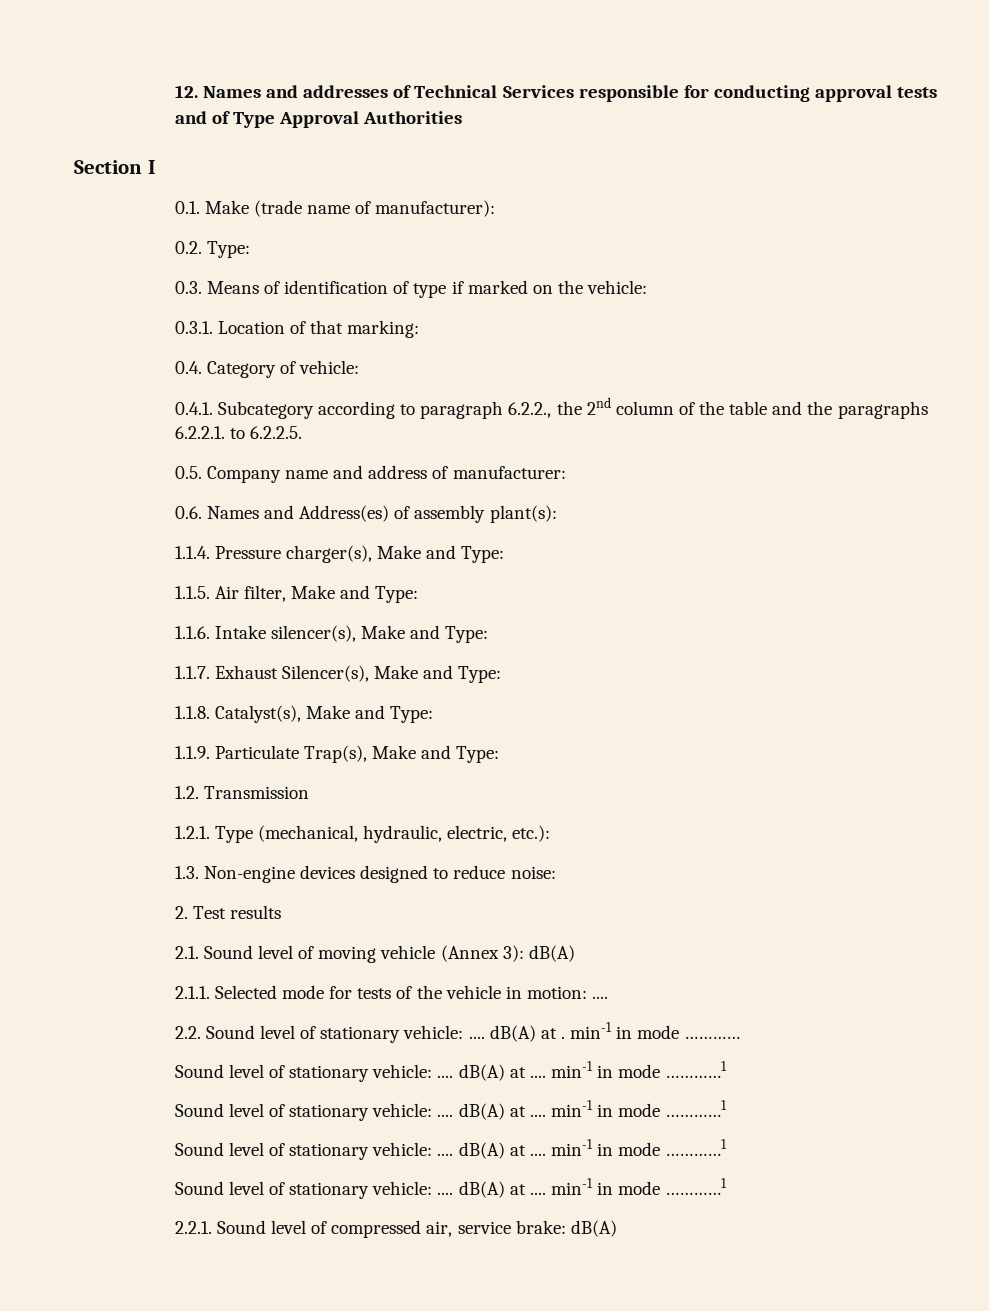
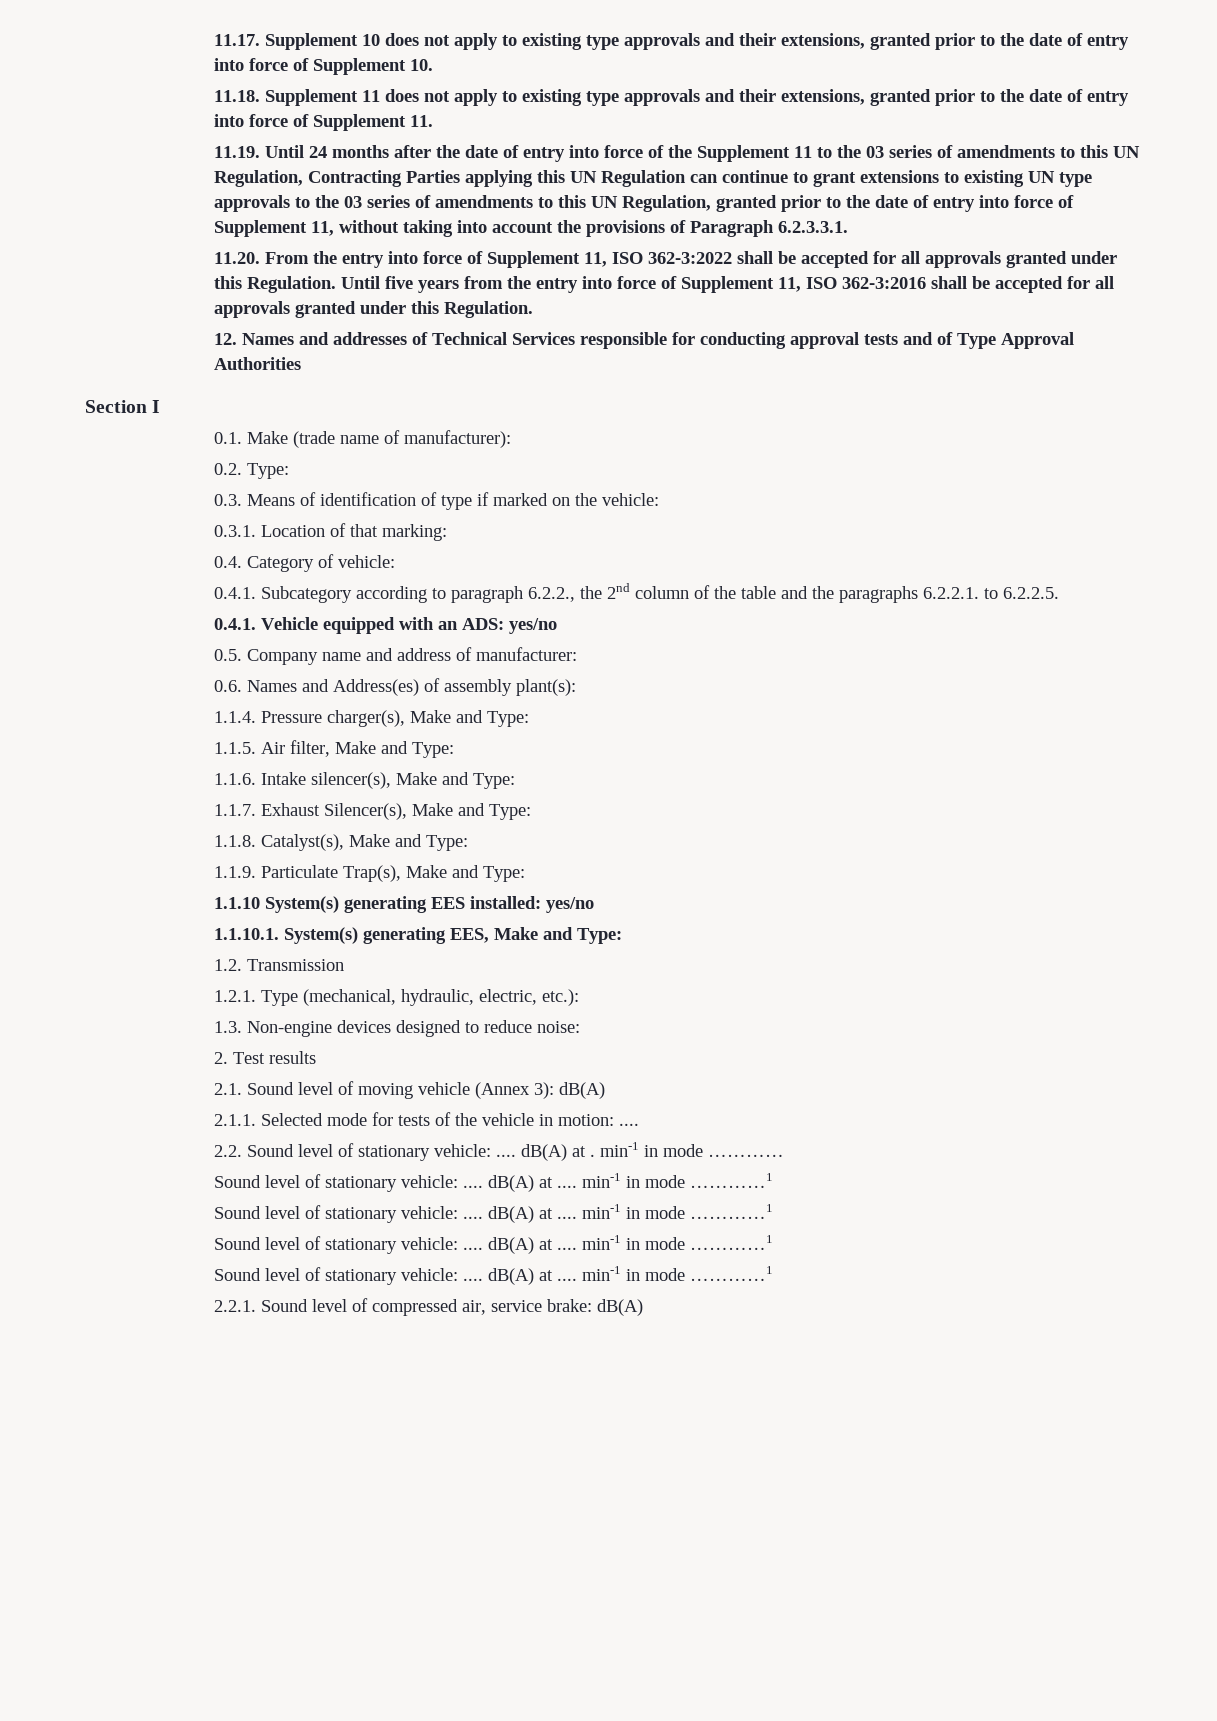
+ 11.17. Supplement 10 does not apply to existing type approvals and their extensions, granted prior to the date of entry into force of Supplement 10.
+ 11.18. Supplement 11 does not apply to existing type approvals and their extensions, granted prior to the date of entry into force of Supplement 11.
+ 11.19. Until 24 months after the date of entry into force of the Supplement 11 to the 03 series of amendments to this UN Regulation, Contracting Parties applying this UN Regulation can continue to grant extensions to existing UN type approvals to the 03 series of amendments to this UN Regulation, granted prior to the date of entry into force of Supplement 11, without taking into account the provisions of Paragraph 6.2.3.3.1.
+ 11.20. From the entry into force of Supplement 11, ISO 362-3:2022 shall be accepted for all approvals granted under this Regulation. Until five years from the entry into force of Supplement 11, ISO 362-3:2016 shall be accepted for all approvals granted under this Regulation.
+ 0.4.1. Vehicle equipped with an ADS: yes/no
+ 1.1.10 System(s) generating EES installed: yes/no
+ 1.1.10.1. System(s) generating EES, Make and Type:

